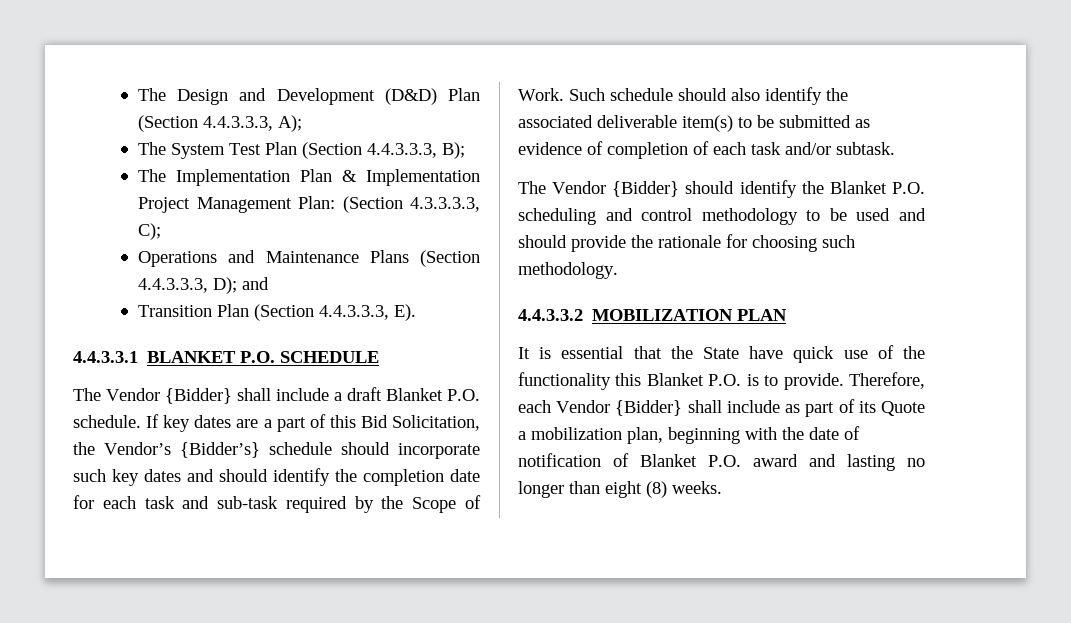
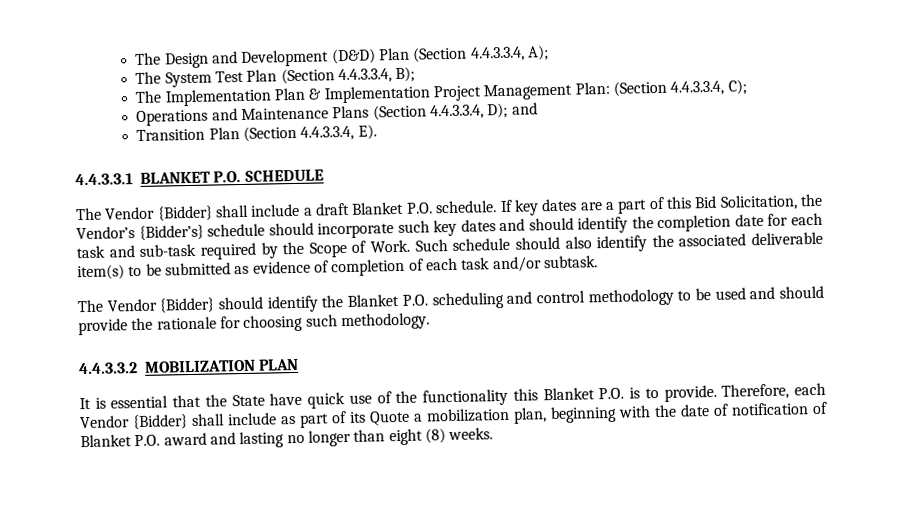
- The Design and Development (D&D) Plan (Section 4.4.3.3.3, A);
+ The Design and Development (D&D) Plan (Section 4.4.3.3.4, A);
- The System Test Plan (Section 4.4.3.3.3, B);
+ The System Test Plan (Section 4.4.3.3.4, B);
- The Implementation Plan & Implementation Project Management Plan: (Section 4.3.3.3.3, C);
+ The Implementation Plan & Implementation Project Management Plan: (Section 4.4.3.3.4, C);
- Operations and Maintenance Plans (Section 4.4.3.3.3, D); and
+ Operations and Maintenance Plans (Section 4.4.3.3.4, D); and
- Transition Plan (Section 4.4.3.3.3, E).
+ Transition Plan (Section 4.4.3.3.4, E).

